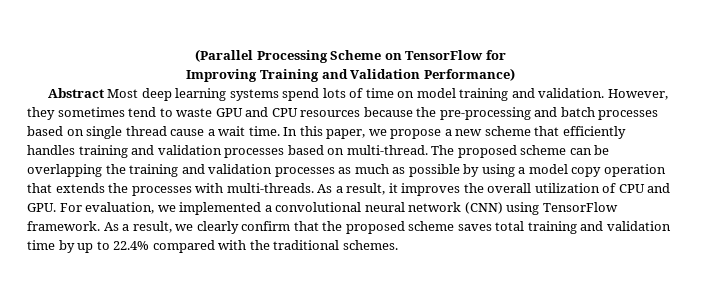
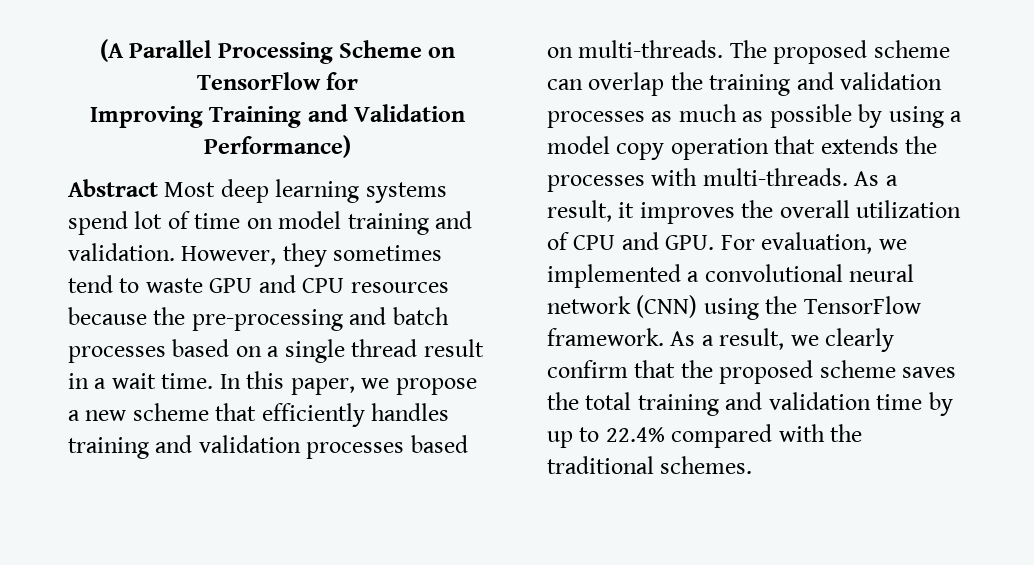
- (Parallel Processing Scheme on TensorFlow for
+ (A Parallel Processing Scheme on TensorFlow for
- Abstract Most deep learning systems spend lots of time on model training and validation.
+ Abstract Most deep learning systems spend lot of time on model training and validation.
- However, they sometimes tend to waste GPU and CPU resources because the pre-processing and batch processes based on single thread cause a wait time.
+ However, they sometimes tend to waste GPU and CPU resources because the pre-processing and batch processes based on a single thread result in a wait time.
- In this paper, we propose a new scheme that efficiently handles training and validation processes based on multi-thread.
+ In this paper, we propose a new scheme that efficiently handles training and validation processes based on multi-threads.
- The proposed scheme can be overlapping the training and validation processes as much as possible by using a model copy operation that extends the processes with multi-threads.
+ The proposed scheme can overlap the training and validation processes as much as possible by using a model copy operation that extends the processes with multi-threads.
- As a result, it improves the overall utilization of CPU and GPU. For evaluation, we implemented a convolutional neural network (CNN) using TensorFlow framework.
+ As a result, it improves the overall utilization of CPU and GPU. For evaluation, we implemented a convolutional neural network (CNN) using the TensorFlow framework.
- As a result, we clearly confirm that the proposed scheme saves total training and validation time by up to 22.4% compared with the traditional schemes.
+ As a result, we clearly confirm that the proposed scheme saves the total training and validation time by up to 22.4% compared with the traditional schemes.

